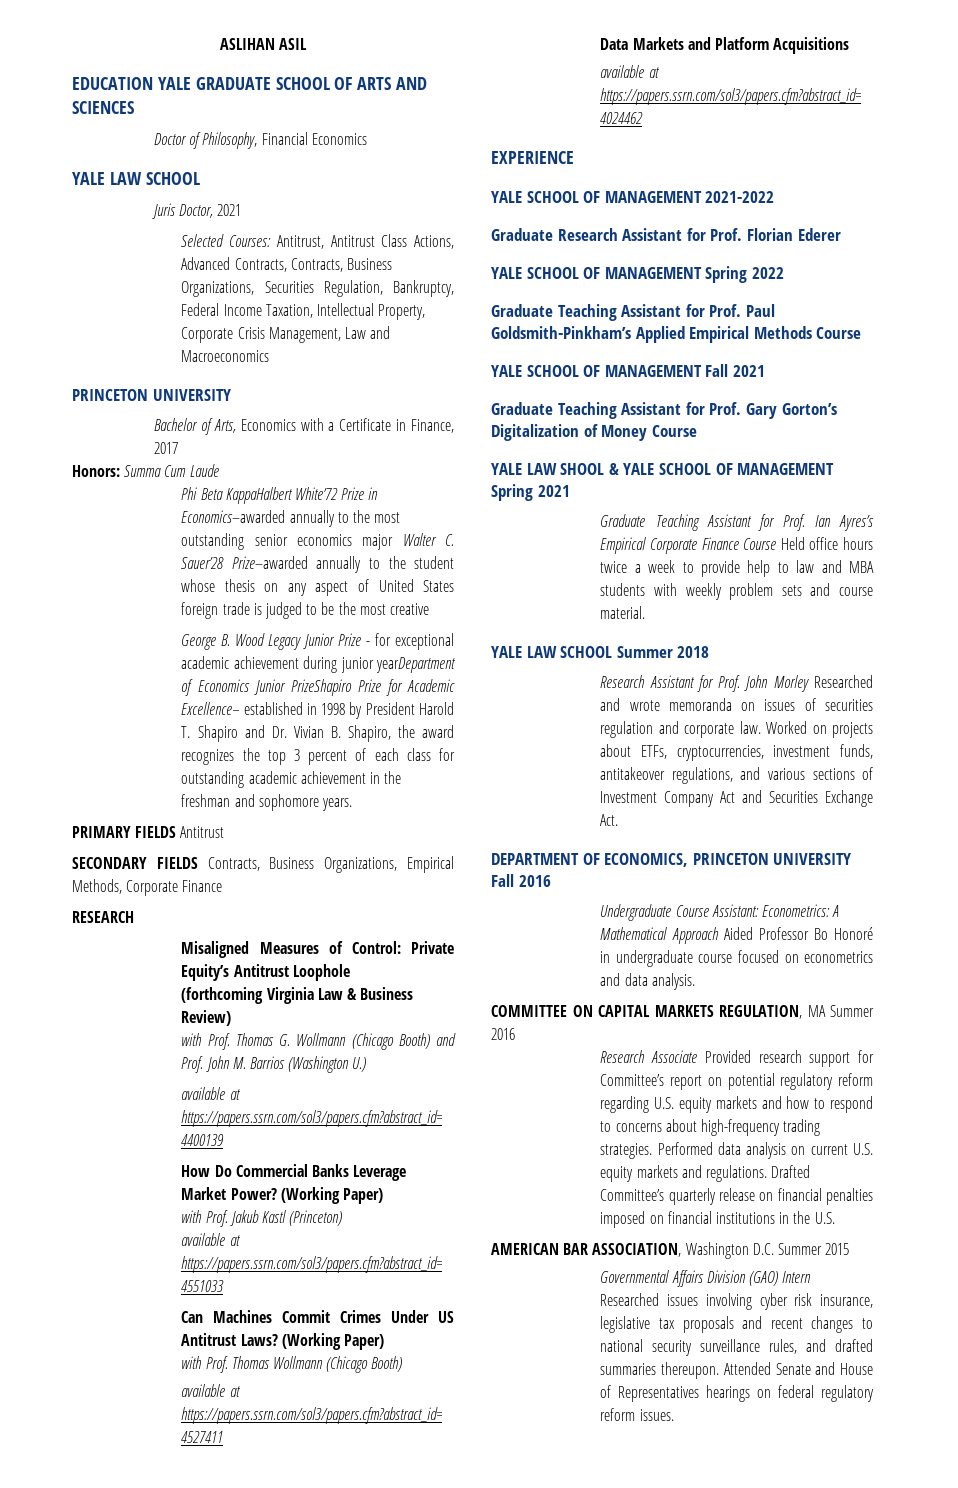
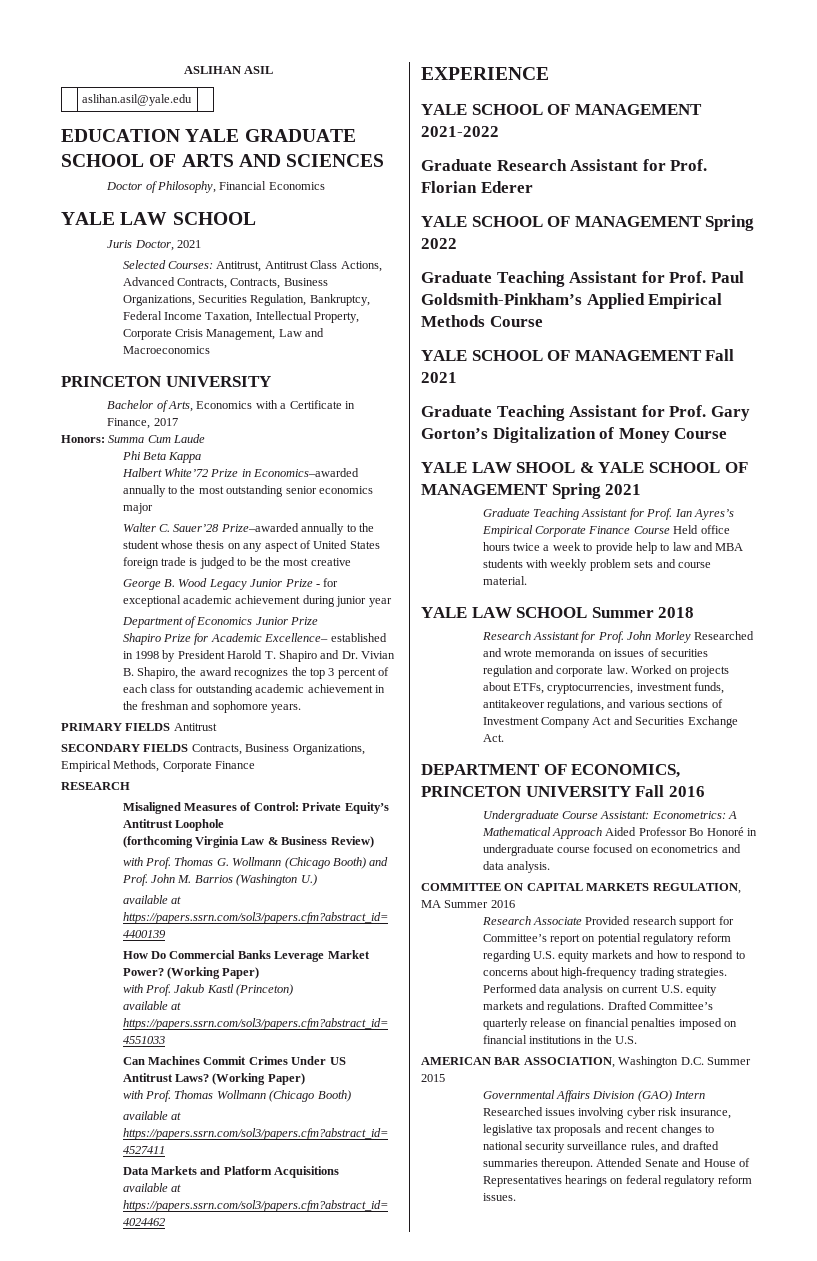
+ | aslihan.asil@yale.edu |
- Phi Beta KappaHalbert White’72 Prize in Economics–awarded annually to the most outstanding senior economics major Walter C. Sauer’28 Prize–awarded annually to the student whose thesis on any aspect of United States foreign trade is judged to be the most creative
+ Phi Beta Kappa
+ Halbert White’72 Prize in Economics–awarded annually to the most outstanding senior economics major
+ Walter C. Sauer’28 Prize–awarded annually to the student whose thesis on any aspect of United States foreign trade is judged to be the most creative
- George B. Wood Legacy Junior Prize - for exceptional academic achievement during junior yearDepartment of Economics Junior PrizeShapiro Prize for Academic Excellence– established in 1998 by President Harold T. Shapiro and Dr. Vivian B. Shapiro, the award recognizes the top 3 percent of each class for outstanding academic achievement in the freshman and sophomore years.
+ George B. Wood Legacy Junior Prize - for exceptional academic achievement during junior year
+ Department of Economics Junior Prize
+ Shapiro Prize for Academic Excellence– established in 1998 by President Harold T. Shapiro and Dr. Vivian B. Shapiro, the award recognizes the top 3 percent of each class for outstanding academic achievement in the freshman and sophomore years.

